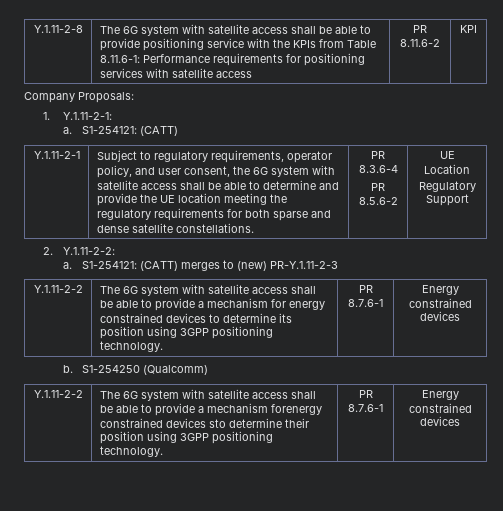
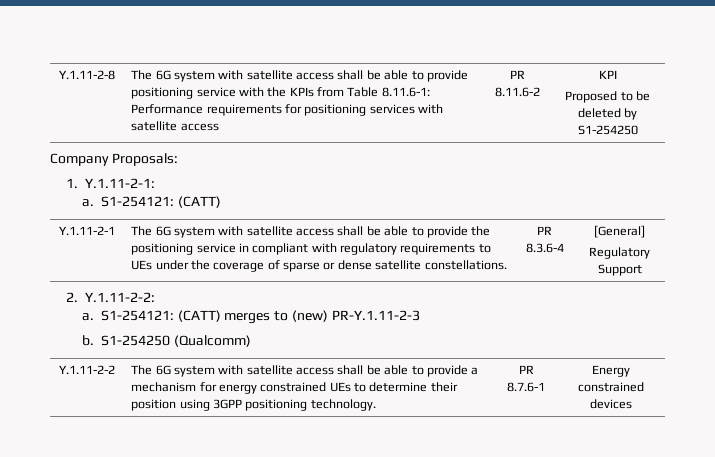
  Y.1.11-2-8 | The 6G system with satellite access shall be able to provide positioning service with the KPIs from Table 8.11.6-1: Performance requirements for positioning services with satellite access | PR 8.11.6-2 | KPI
+ Proposed to be deleted by S1-254250
- Subject to regulatory requirements, operator policy, and user consent, the 6G system with satellite access shall be able to determine and provide the UE location meeting the regulatory requirements for both sparse and dense satellite constellations.
+ The 6G system with satellite access shall be able to provide the positioning service in compliant with regulatory requirements to UEs under the coverage of sparse or dense satellite constellations.
- PR 8.5.6-2 | UE Location
+ [General]
- Y.1.11-2-2 | The 6G system with satellite access shall be able to provide a mechanism for energy constrained devices to determine its position using 3GPP positioning technology. | PR 8.7.6-1 | Energy constrained devices
- Y.1.11-2-2 | The 6G system with satellite access shall be able to provide a mechanism forenergy constrained devices sto determine their position using 3GPP positioning technology. | PR 8.7.6-1 | Energy constrained devices
+ Y.1.11-2-2 | The 6G system with satellite access shall be able to provide a mechanism for energy constrained UEs to determine their position using 3GPP positioning technology. | PR 8.7.6-1 | Energy constrained devices

